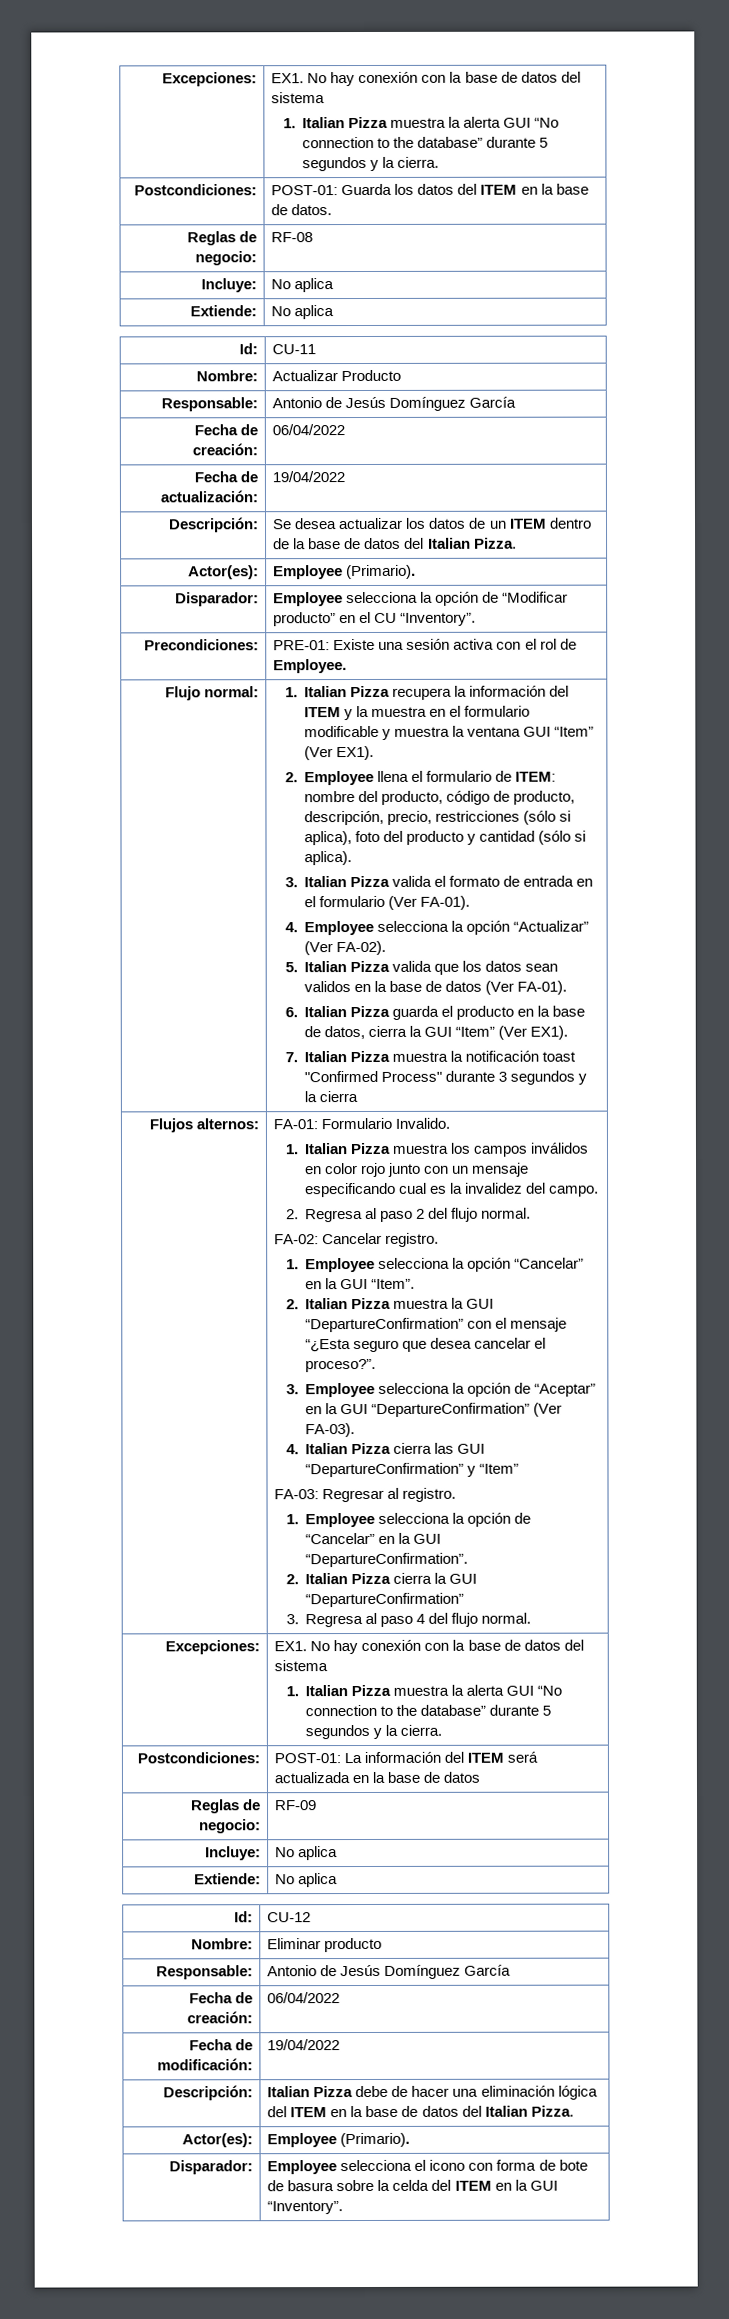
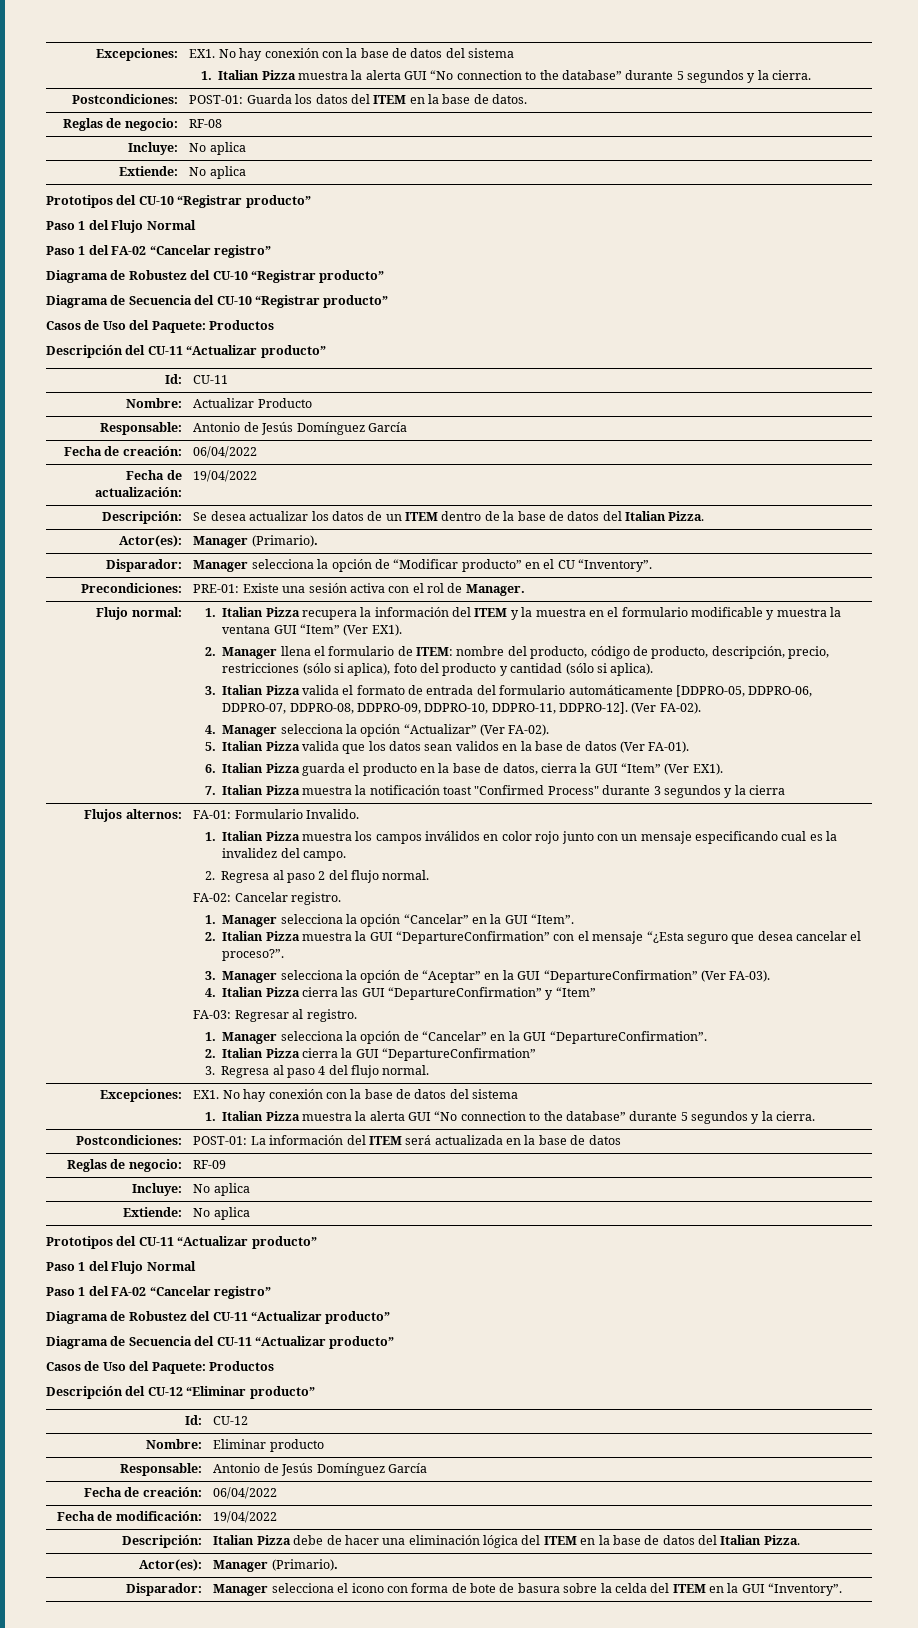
+ Prototipos del CU-10 “Registrar producto”
+ Paso 1 del Flujo Normal
+ Paso 1 del FA-02 “Cancelar registro”
+ Diagrama de Robustez del CU-10 “Registrar producto”
+ Diagrama de Secuencia del CU-10 “Registrar producto”
+ Casos de Uso del Paquete: Productos
+ Descripción del CU-11 “Actualizar producto”
  Descripción: | Se desea actualizar los datos de un ITEM dentro de la base de datos del Italian Pizza.
- Actor(es): | Employee (Primario).
- Disparador: | Employee selecciona la opción de “Modificar producto” en el CU “Inventory”.
+ Actor(es): | Manager (Primario).
+ Disparador: | Manager selecciona la opción de “Modificar producto” en el CU “Inventory”.
- Precondiciones: | PRE-01: Existe una sesión activa con el rol de Employee.
+ Precondiciones: | PRE-01: Existe una sesión activa con el rol de Manager.
- 2. Employee llena el formulario de ITEM: nombre del producto, código de producto, descripción, precio, restricciones (sólo si aplica), foto del producto y cantidad (sólo si aplica).
+ 2. Manager llena el formulario de ITEM: nombre del producto, código de producto, descripción, precio, restricciones (sólo si aplica), foto del producto y cantidad (sólo si aplica).
- 3. Italian Pizza valida el formato de entrada en el formulario (Ver FA-01).
- 4. Employee selecciona la opción “Actualizar” (Ver FA-02).
+ 3. Italian Pizza valida el formato de entrada del formulario automáticamente [DDPRO-05, DDPRO-06, DDPRO-07, DDPRO-08, DDPRO-09, DDPRO-10, DDPRO-11, DDPRO-12]. (Ver FA-02).
+ 4. Manager selecciona la opción “Actualizar” (Ver FA-02).
- 1. Employee selecciona la opción “Cancelar” en la GUI “Item”.
+ 1. Manager selecciona la opción “Cancelar” en la GUI “Item”.
- 3. Employee selecciona la opción de “Aceptar” en la GUI “DepartureConfirmation” (Ver FA-03).
+ 3. Manager selecciona la opción de “Aceptar” en la GUI “DepartureConfirmation” (Ver FA-03).
- 1. Employee selecciona la opción de “Cancelar” en la GUI “DepartureConfirmation”.
+ 1. Manager selecciona la opción de “Cancelar” en la GUI “DepartureConfirmation”.
+ Prototipos del CU-11 “Actualizar producto”
+ Paso 1 del Flujo Normal
+ Paso 1 del FA-02 “Cancelar registro”
+ Diagrama de Robustez del CU-11 “Actualizar producto”
+ Diagrama de Secuencia del CU-11 “Actualizar producto”
+ Casos de Uso del Paquete: Productos
+ Descripción del CU-12 “Eliminar producto”
  Descripción: | Italian Pizza debe de hacer una eliminación lógica del ITEM en la base de datos del Italian Pizza.
- Actor(es): | Employee (Primario).
- Disparador: | Employee selecciona el icono con forma de bote de basura sobre la celda del ITEM en la GUI “Inventory”.
+ Actor(es): | Manager (Primario).
+ Disparador: | Manager selecciona el icono con forma de bote de basura sobre la celda del ITEM en la GUI “Inventory”.

